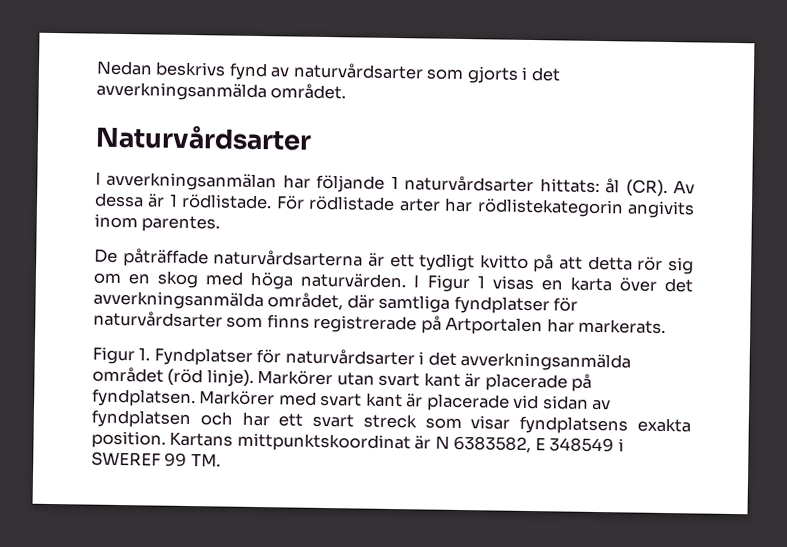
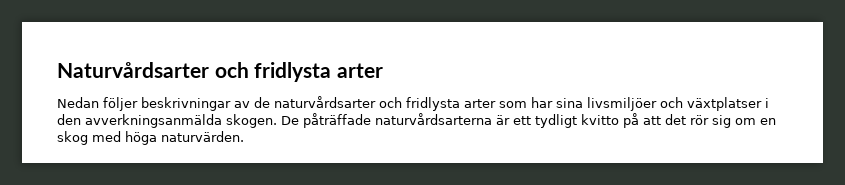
- Nedan beskrivs fynd av naturvårdsarter som gjorts i det avverkningsanmälda området.
- Naturvårdsarter
- I avverkningsanmälan har följande 1 naturvårdsarter hittats: ål (CR). Av dessa är 1 rödlistade. För rödlistade arter har rödlistekategorin angivits inom parentes.
- De påträffade naturvårdsarterna är ett tydligt kvitto på att detta rör sig om en skog med höga naturvärden. I Figur 1 visas en karta över det avverkningsanmälda området, där samtliga fyndplatser för naturvårdsarter som finns registrerade på Artportalen har markerats.
- Figur 1. Fyndplatser för naturvårdsarter i det avverkningsanmälda området (röd linje). Markörer utan svart kant är placerade på fyndplatsen. Markörer med svart kant är placerade vid sidan av fyndplatsen och har ett svart streck som visar fyndplatsens exakta position. Kartans mittpunktskoordinat är N 6383582, E 348549 i SWEREF 99 TM.
+ Naturvårdsarter och fridlysta arter
+ Nedan följer beskrivningar av de naturvårdsarter och fridlysta arter som har sina livsmiljöer och växtplatser i den avverkningsanmälda skogen. De påträffade naturvårdsarterna är ett tydligt kvitto på att det rör sig om en skog med höga naturvärden.

